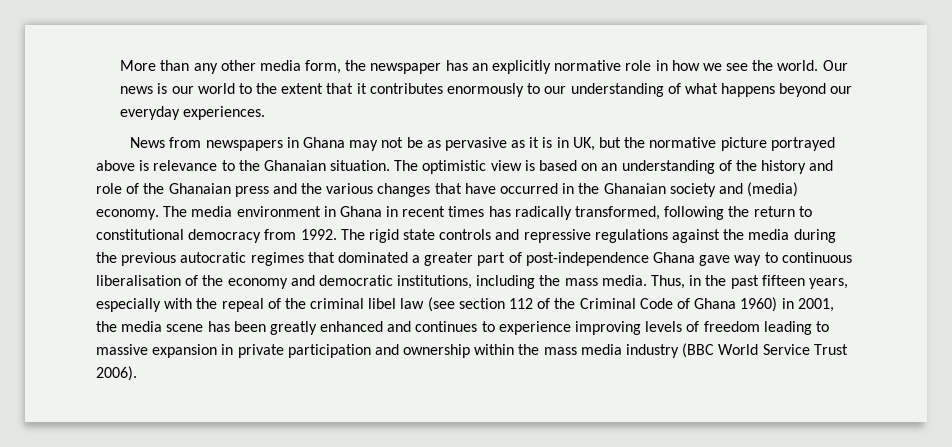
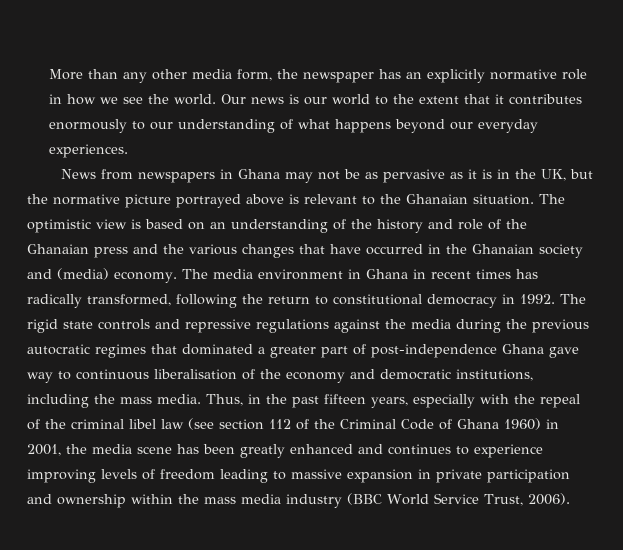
- News from newspapers in Ghana may not be as pervasive as it is in UK, but the normative picture portrayed above is relevance to the Ghanaian situation.
+ News from newspapers in Ghana may not be as pervasive as it is in the UK, but the normative picture portrayed above is relevant to the Ghanaian situation.
- The media environment in Ghana in recent times has radically transformed, following the return to constitutional democracy from 1992.
+ The media environment in Ghana in recent times has radically transformed, following the return to constitutional democracy in 1992.
- Thus, in the past fifteen years, especially with the repeal of the criminal libel law (see section 112 of the Criminal Code of Ghana 1960) in 2001, the media scene has been greatly enhanced and continues to experience improving levels of freedom leading to massive expansion in private participation and ownership within the mass media industry (BBC World Service Trust 2006).
+ Thus, in the past fifteen years, especially with the repeal of the criminal libel law (see section 112 of the Criminal Code of Ghana 1960) in 2001, the media scene has been greatly enhanced and continues to experience improving levels of freedom leading to massive expansion in private participation and ownership within the mass media industry (BBC World Service Trust, 2006).

